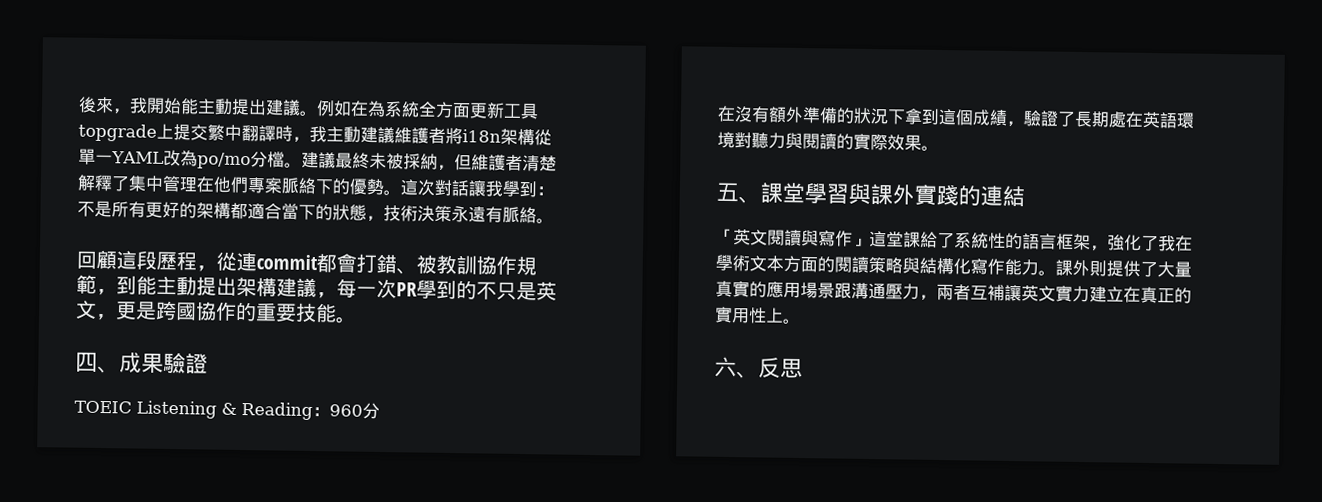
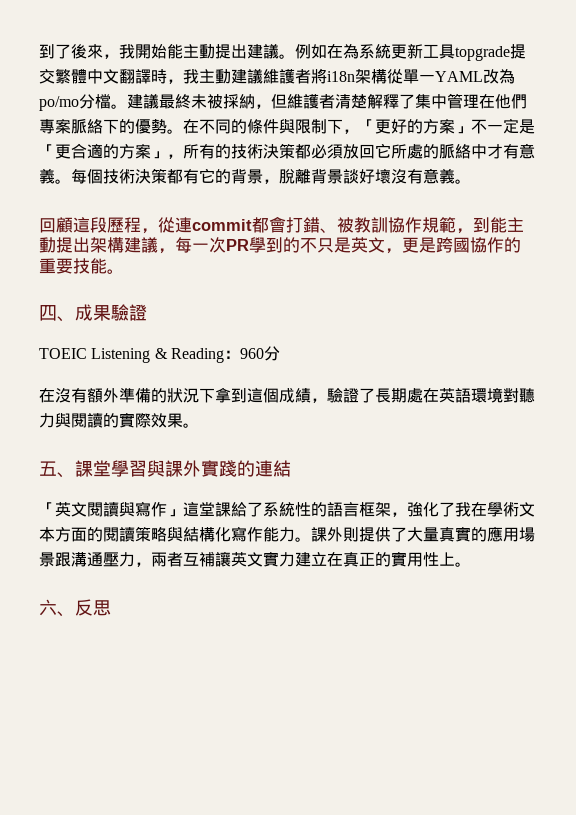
- 後來，我開始能主動提出建議。
+ 到了後來，我開始能主動提出建議。
- 例如在為系統全方面更新工具topgrade上提交繁中翻譯時，我主動建議維護者將i18n架構從單一YAML改為po/mo分檔。
+ 例如在為系統更新工具topgrade提交繁體中文翻譯時，我主動建議維護者將i18n架構從單一YAML改為po/mo分檔。
- 這次對話讓我學到：不是所有更好的架構都適合當下的狀態，技術決策永遠有脈絡。
+ 在不同的條件與限制下，「更好的方案」不一定是「更合適的方案」，所有的技術決策都必須放回它所處的脈絡中才有意義。每個技術決策都有它的背景，脫離背景談好壞沒有意義。

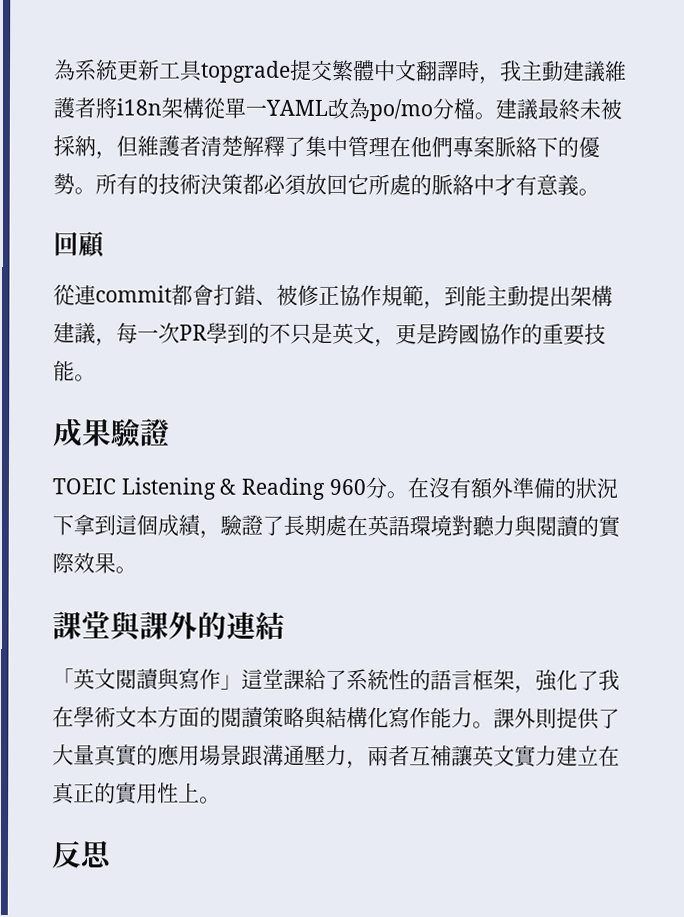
- 到了後來，我開始能主動提出建議。例如在為系統更新工具topgrade提交繁體中文翻譯時，我主動建議維護者將i18n架構從單一YAML改為po/mo分檔。
+ 為系統更新工具topgrade提交繁體中文翻譯時，我主動建議維護者將i18n架構從單一YAML改為po/mo分檔。
- 在不同的條件與限制下，「更好的方案」不一定是「更合適的方案」，所有的技術決策都必須放回它所處的脈絡中才有意義。每個技術決策都有它的背景，脫離背景談好壞沒有意義。
+ 所有的技術決策都必須放回它所處的脈絡中才有意義。
- 回顧這段歷程，從連commit都會打錯、被教訓協作規範，到能主動提出架構建議，每一次PR學到的不只是英文，更是跨國協作的重要技能。
+ 回顧
+ 從連commit都會打錯、被修正協作規範，到能主動提出架構建議，每一次PR學到的不只是英文，更是跨國協作的重要技能。
- 四、成果驗證
+ 成果驗證
- TOEIC Listening & Reading：960分
- 在沒有額外準備的狀況下拿到這個成績，驗證了長期處在英語環境對聽力與閱讀的實際效果。
+ TOEIC Listening & Reading 960分。在沒有額外準備的狀況下拿到這個成績，驗證了長期處在英語環境對聽力與閱讀的實際效果。
- 五、課堂學習與課外實踐的連結
+ 課堂與課外的連結
- 六、反思
+ 反思

